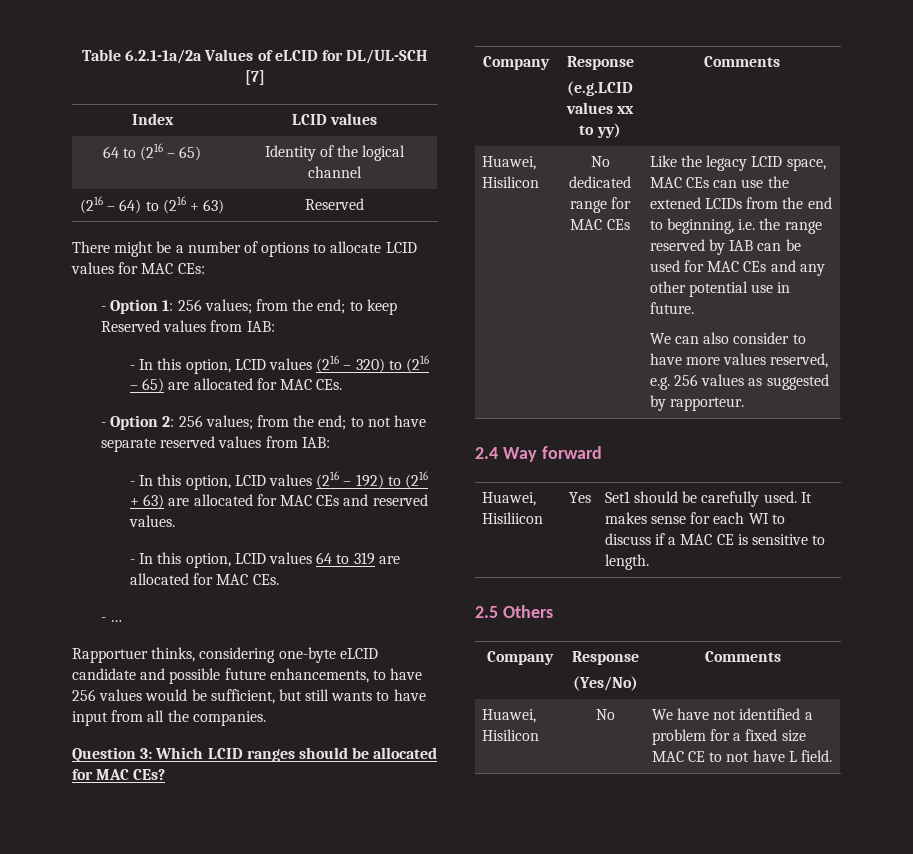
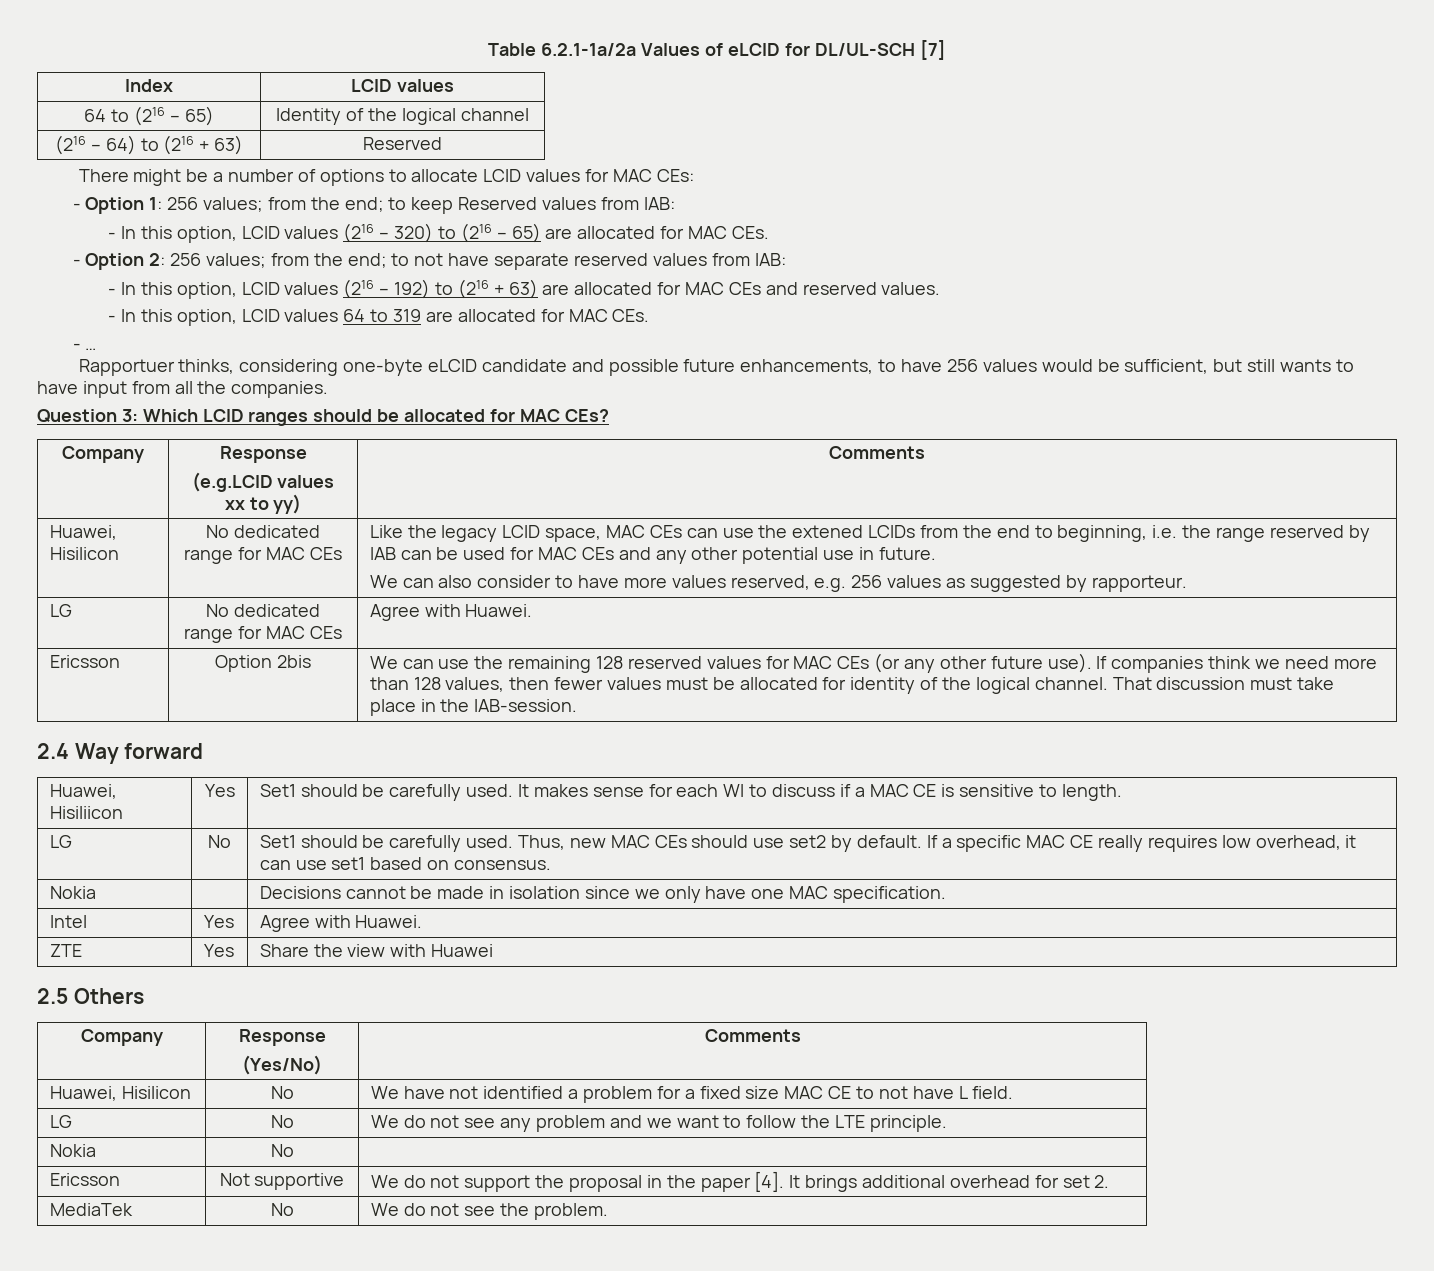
+ LG | No dedicated range for MAC CEs | Agree with Huawei.
+ Ericsson | Option 2bis | We can use the remaining 128 reserved values for MAC CEs (or any other future use). If companies think we need more than 128 values, then fewer values must be allocated for identity of the logical channel. That discussion must take place in the IAB-session.
+ LG | No | Set1 should be carefully used. Thus, new MAC CEs should use set2 by default. If a specific MAC CE really requires low overhead, it can use set1 based on consensus.
+ Nokia | | Decisions cannot be made in isolation since we only have one MAC specification.
+ Intel | Yes | Agree with Huawei.
+ ZTE | Yes | Share the view with Huawei
+ LG | No | We do not see any problem and we want to follow the LTE principle.
+ Nokia | No |
+ Ericsson | Not supportive | We do not support the proposal in the paper [4]. It brings additional overhead for set 2.
+ MediaTek | No | We do not see the problem.

